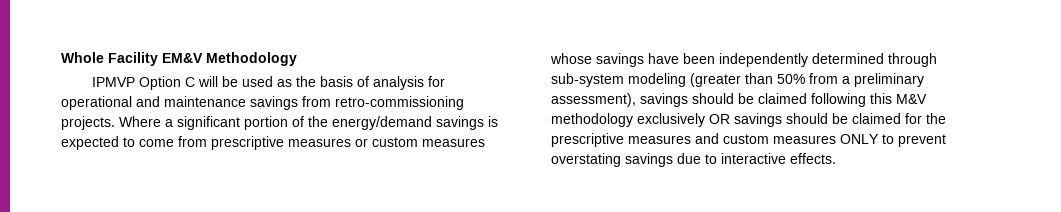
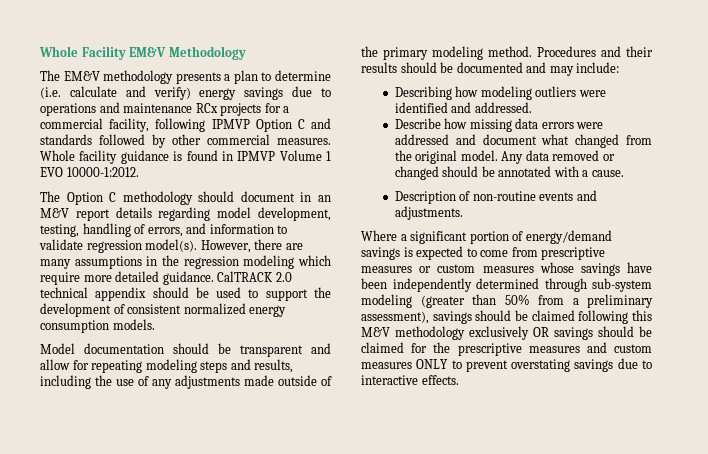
- IPMVP Option C will be used as the basis of analysis for operational and maintenance savings from retro-commissioning projects. Where a significant portion of the energy/demand savings is expected to come from prescriptive measures or custom measures whose savings have been independently determined through sub-system modeling (greater than 50% from a preliminary assessment), savings should be claimed following this M&V methodology exclusively OR savings should be claimed for the prescriptive measures and custom measures ONLY to prevent overstating savings due to interactive effects.
+ The EM&V methodology presents a plan to determine (i.e. calculate and verify) energy savings due to operations and maintenance RCx projects for a commercial facility, following IPMVP Option C and standards followed by other commercial measures. Whole facility guidance is found in IPMVP Volume 1 EVO 10000-1:2012.
+ The Option C methodology should document in an M&V report details regarding model development, testing, handling of errors, and information to validate regression model(s). However, there are many assumptions in the regression modeling which require more detailed guidance. CalTRACK 2.0 technical appendix should be used to support the development of consistent normalized energy consumption models.
+ Model documentation should be transparent and allow for repeating modeling steps and results, including the use of any adjustments made outside of the primary modeling method. Procedures and their results should be documented and may include:
+ Describing how modeling outliers were identified and addressed.
+ Describe how missing data errors were addressed and document what changed from the original model. Any data removed or changed should be annotated with a cause.
+ Description of non-routine events and adjustments.
+ Where a significant portion of energy/demand savings is expected to come from prescriptive measures or custom measures whose savings have been independently determined through sub-system modeling (greater than 50% from a preliminary assessment), savings should be claimed following this M&V methodology exclusively OR savings should be claimed for the prescriptive measures and custom measures ONLY to prevent overstating savings due to interactive effects.

